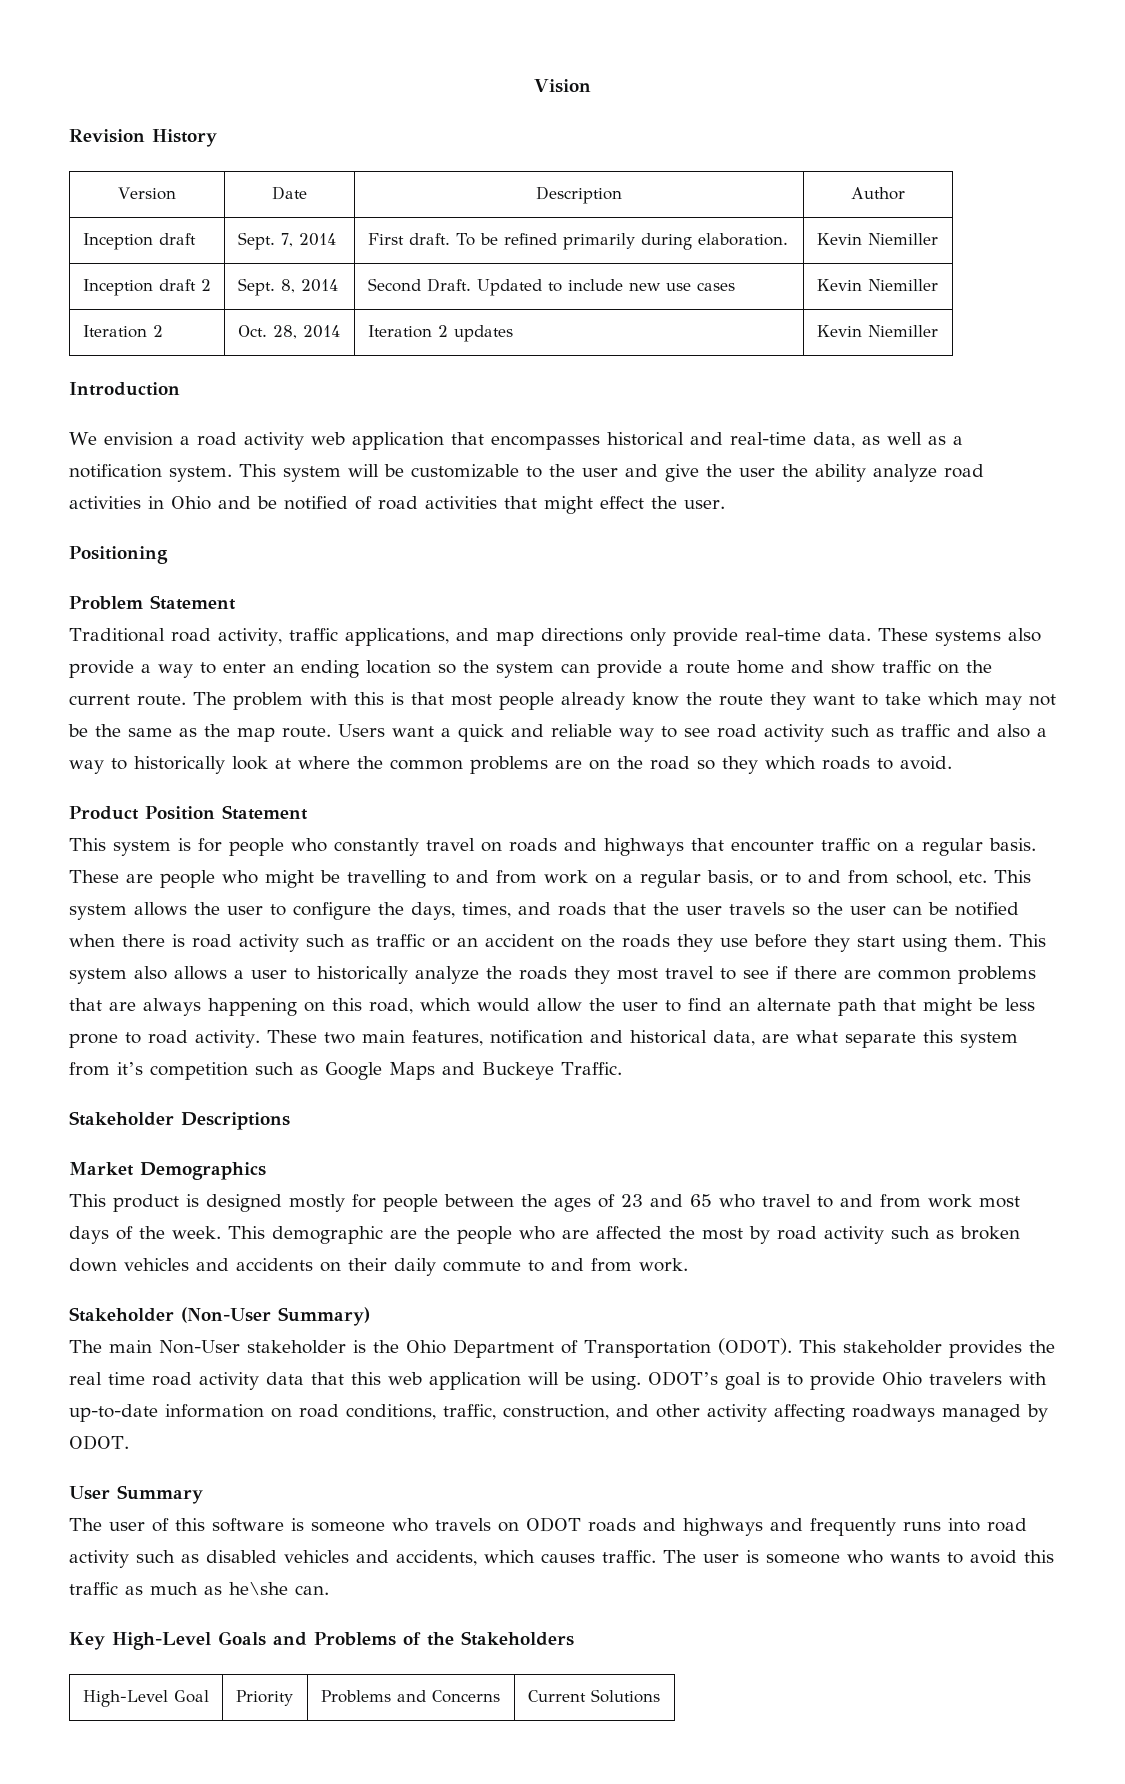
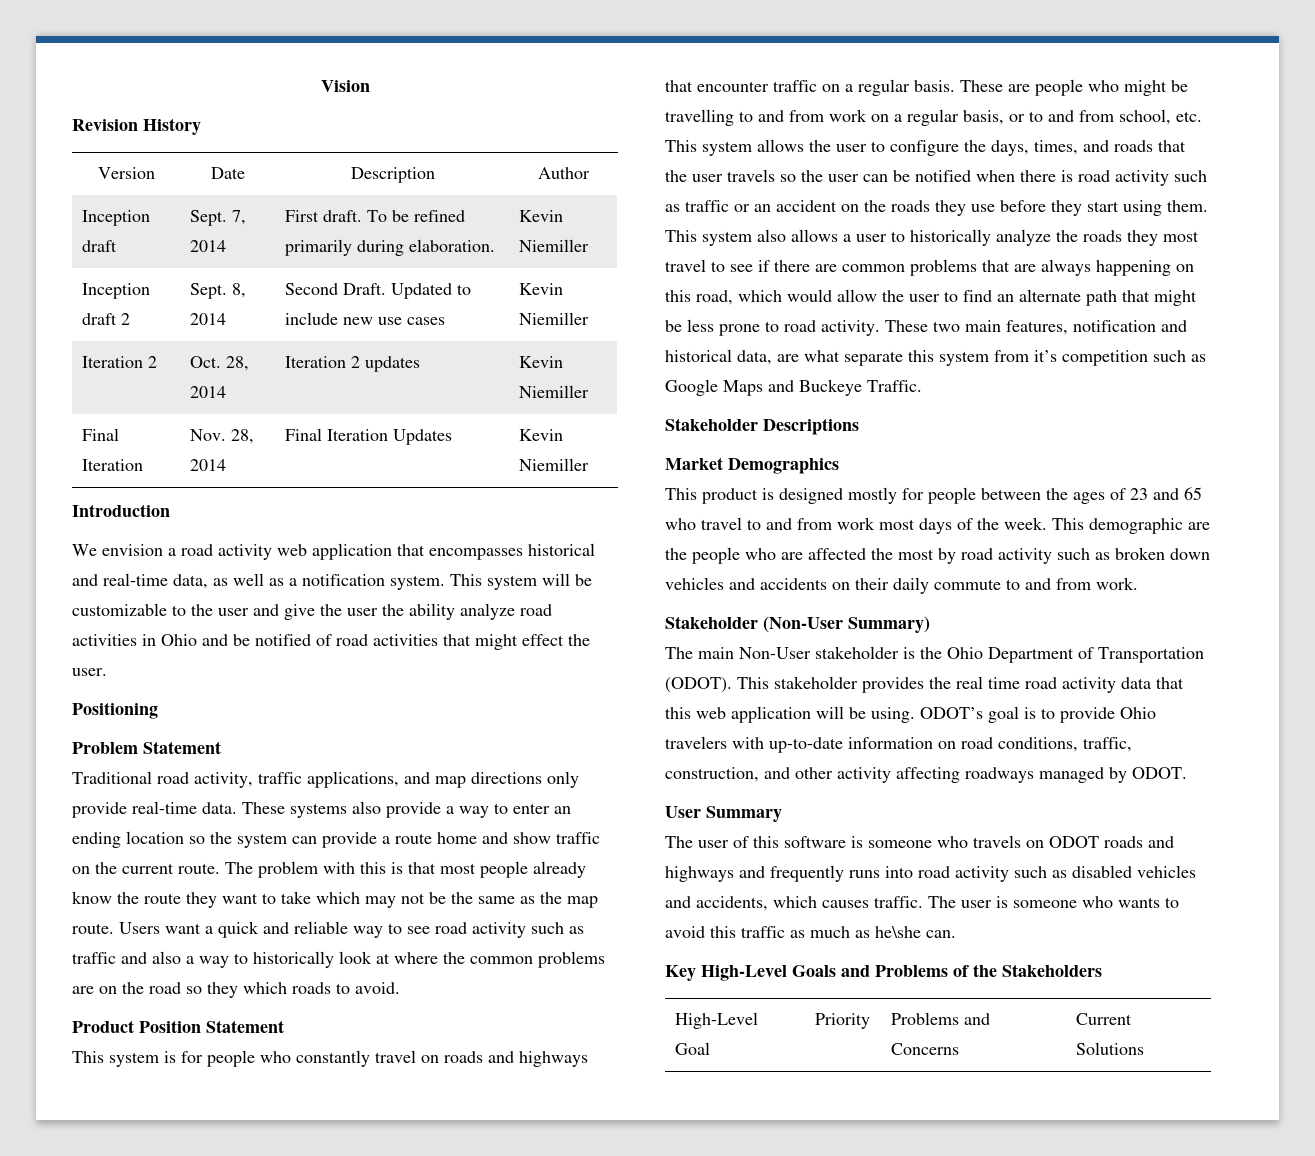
+ Final Iteration | Nov. 28, 2014 | Final Iteration Updates | Kevin Niemiller

